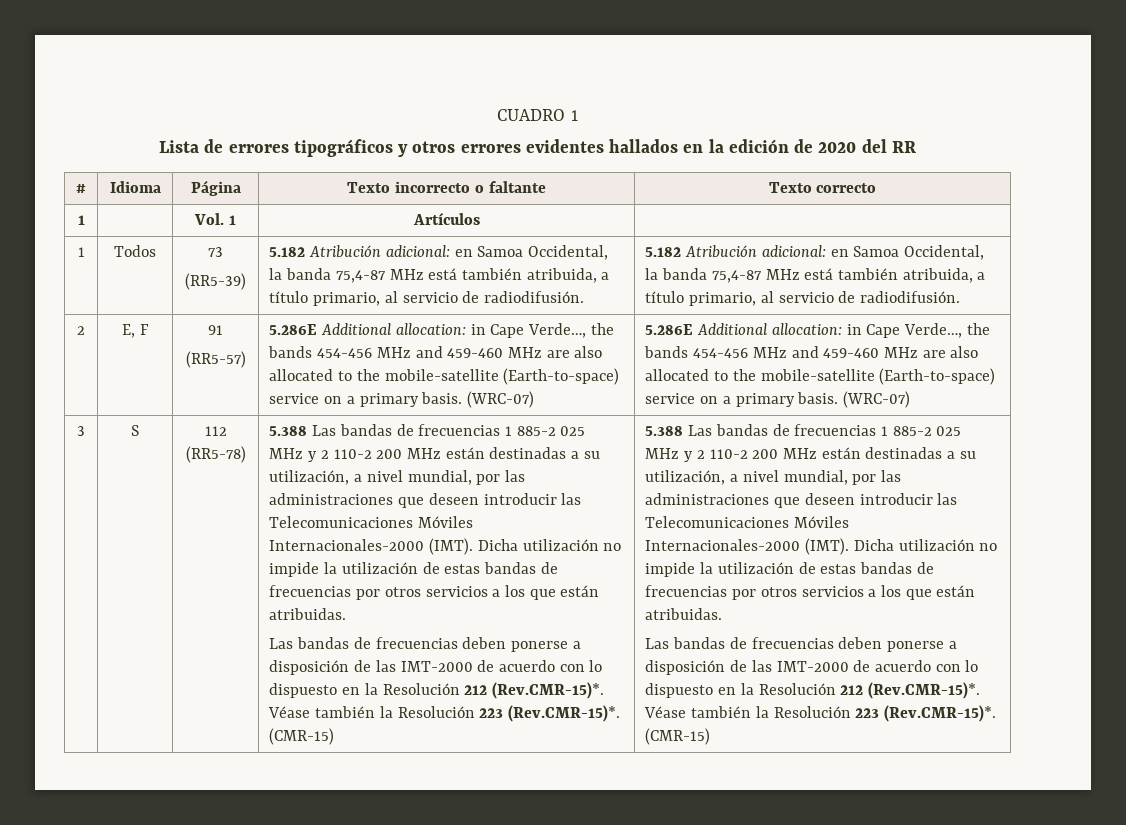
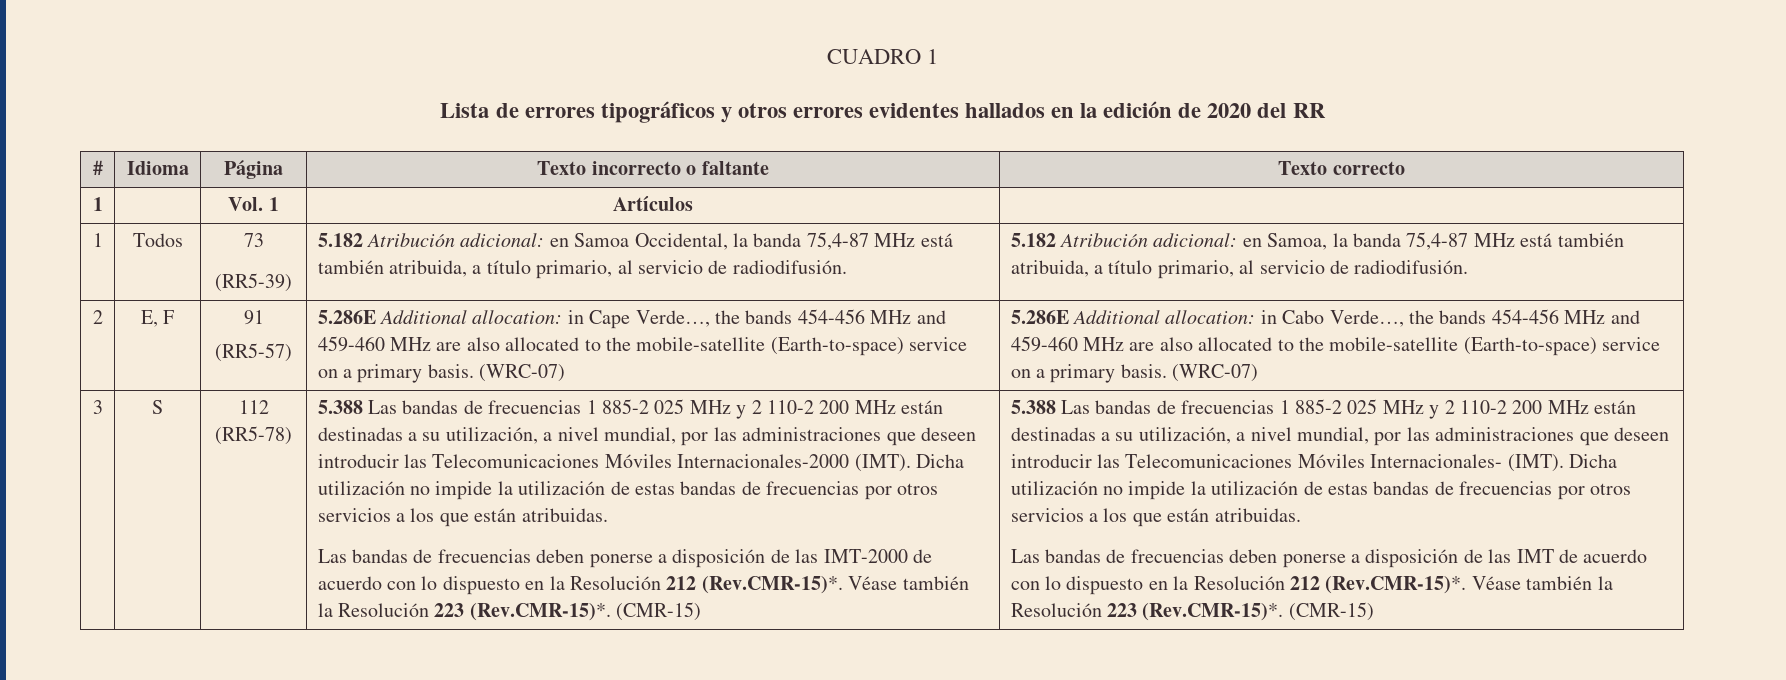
- 5.182 Atribución adicional: en Samoa Occidental, la banda 75,4-87 MHz está también atribuida, a título primario, al servicio de radiodifusión. | 5.182 Atribución adicional: en Samoa Occidental, la banda 75,4-87 MHz está también atribuida, a título primario, al servicio de radiodifusión.
+ 5.182 Atribución adicional: en Samoa Occidental, la banda 75,4-87 MHz está también atribuida, a título primario, al servicio de radiodifusión. | 5.182 Atribución adicional: en Samoa, la banda 75,4-87 MHz está también atribuida, a título primario, al servicio de radiodifusión.
- (WRC-07) | 5.286E Additional allocation: in Cape Verde…, the bands 454-456 MHz and 459-460 MHz are also allocated to the mobile-satellite (Earth-to-space) service on a primary basis.
+ (WRC-07) | 5.286E Additional allocation: in Cabo Verde…, the bands 454-456 MHz and 459-460 MHz are also allocated to the mobile-satellite (Earth-to-space) service on a primary basis.
- Las bandas de frecuencias deben ponerse a disposición de las IMT-2000 de acuerdo con lo dispuesto en la Resolución 212 (Rev.CMR-15)*. Véase también la Resolución 223 (Rev.CMR-15)*. (CMR-15) | 5.388 Las bandas de frecuencias 1 885-2 025 MHz y 2 110-2 200 MHz están destinadas a su utilización, a nivel mundial, por las administraciones que deseen introducir las Telecomunicaciones Móviles Internacionales-2000 (IMT). Dicha utilización no impide la utilización de estas bandas de frecuencias por otros servicios a los que están atribuidas.
- Las bandas de frecuencias deben ponerse a disposición de las IMT-2000 de acuerdo con lo dispuesto en la Resolución 212 (Rev.CMR-15)*. Véase también la Resolución 223 (Rev.CMR-15)*. (CMR-15)
+ Las bandas de frecuencias deben ponerse a disposición de las IMT-2000 de acuerdo con lo dispuesto en la Resolución 212 (Rev.CMR-15)*. Véase también la Resolución 223 (Rev.CMR-15)*. (CMR-15) | 5.388 Las bandas de frecuencias 1 885-2 025 MHz y 2 110-2 200 MHz están destinadas a su utilización, a nivel mundial, por las administraciones que deseen introducir las Telecomunicaciones Móviles Internacionales- (IMT). Dicha utilización no impide la utilización de estas bandas de frecuencias por otros servicios a los que están atribuidas.
+ Las bandas de frecuencias deben ponerse a disposición de las IMT de acuerdo con lo dispuesto en la Resolución 212 (Rev.CMR-15)*. Véase también la Resolución 223 (Rev.CMR-15)*. (CMR-15)

